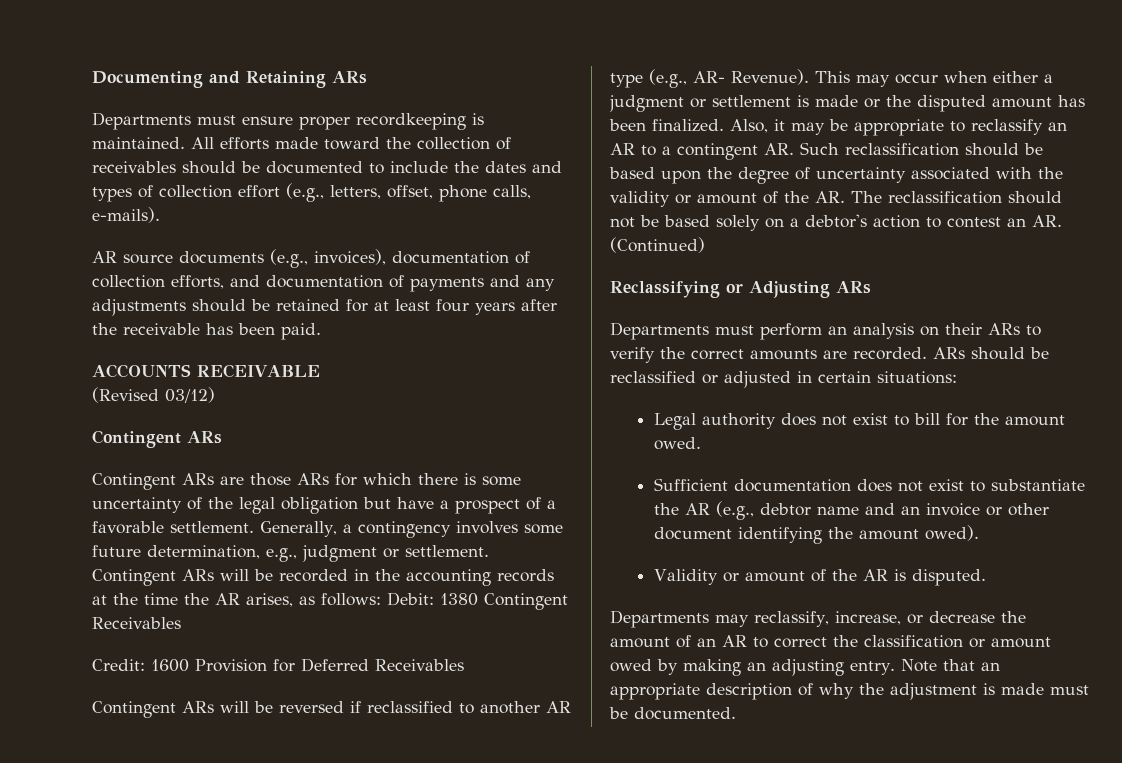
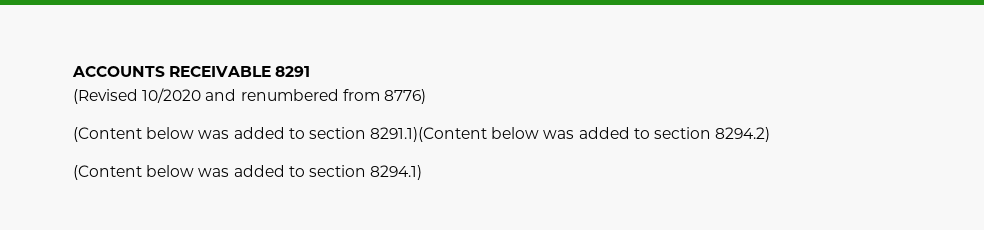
- Documenting and Retaining ARs
- Departments must ensure proper recordkeeping is maintained. All efforts made toward the collection of receivables should be documented to include the dates and types of collection effort (e.g., letters, offset, phone calls, e-mails).
- AR source documents (e.g., invoices), documentation of collection efforts, and documentation of payments and any adjustments should be retained for at least four years after the receivable has been paid.
- ACCOUNTS RECEIVABLE
+ ACCOUNTS RECEIVABLE 8291
- (Revised 03/12)
- Contingent ARs
- Contingent ARs are those ARs for which there is some uncertainty of the legal obligation but have a prospect of a favorable settlement. Generally, a contingency involves some future determination, e.g., judgment or settlement. Contingent ARs will be recorded in the accounting records at the time the AR arises, as follows: Debit: 1380 Contingent Receivables
- Credit: 1600 Provision for Deferred Receivables
- Contingent ARs will be reversed if reclassified to another AR type (e.g., AR- Revenue). This may occur when either a judgment or settlement is made or the disputed amount has been finalized. Also, it may be appropriate to reclassify an AR to a contingent AR. Such reclassification should be based upon the degree of uncertainty associated with the validity or amount of the AR. The reclassification should not be based solely on a debtor's action to contest an AR. (Continued)
- Reclassifying or Adjusting ARs
- Departments must perform an analysis on their ARs to verify the correct amounts are recorded. ARs should be reclassified or adjusted in certain situations:
- Legal authority does not exist to bill for the amount owed.
- Sufficient documentation does not exist to substantiate the AR (e.g., debtor name and an invoice or other document identifying the amount owed).
- Validity or amount of the AR is disputed.
- Departments may reclassify, increase, or decrease the amount of an AR to correct the classification or amount owed by making an adjusting entry. Note that an appropriate description of why the adjustment is made must be documented.
+ (Revised 10/2020 and renumbered from 8776)
+ (Content below was added to section 8291.1)(Content below was added to section 8294.2)
+ (Content below was added to section 8294.1)

